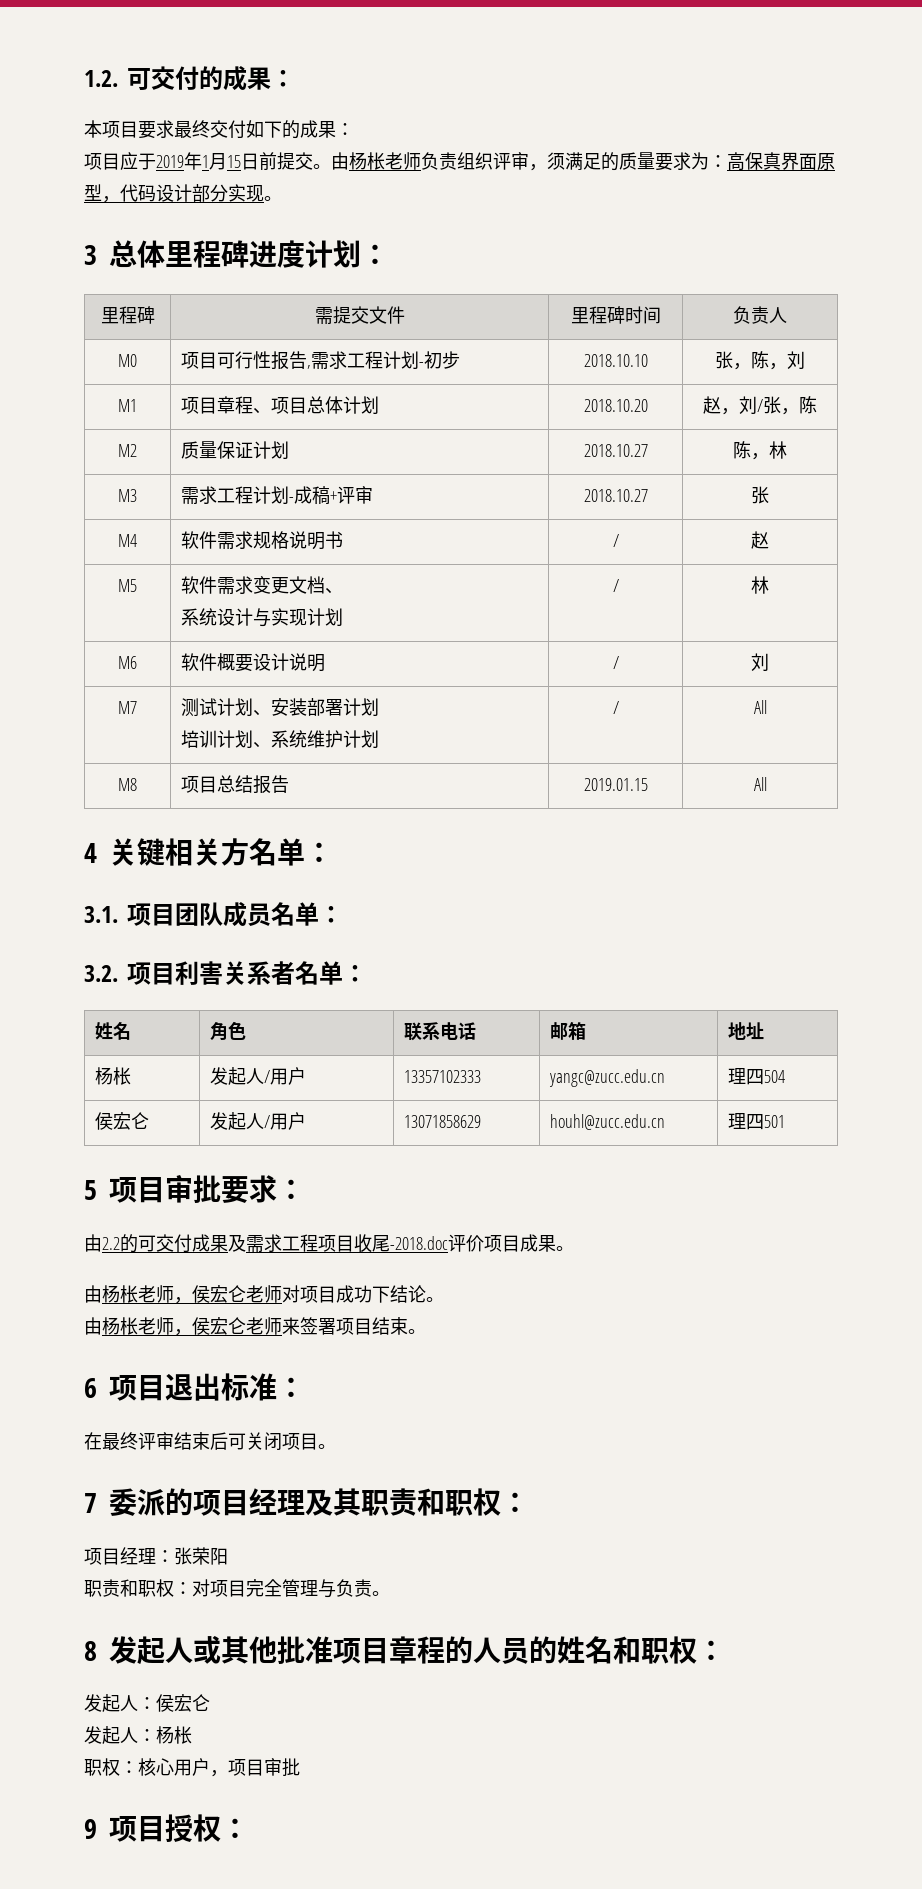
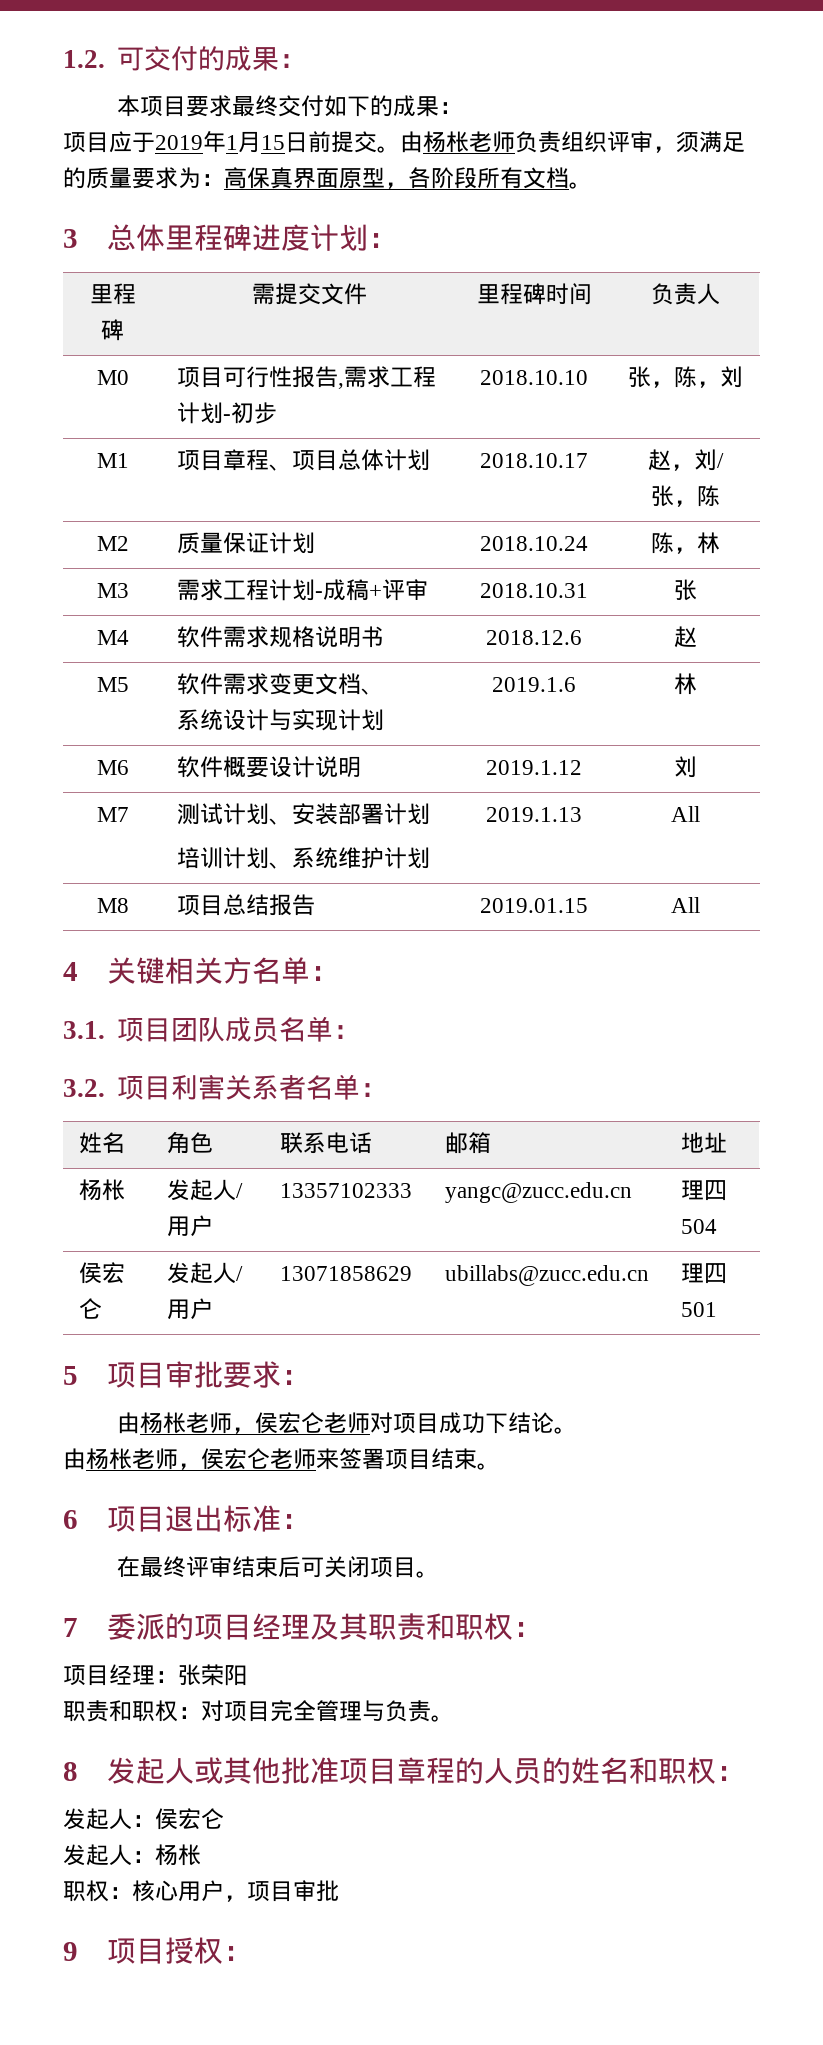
- 由杨枨老师负责组织评审，须满足的质量要求为：高保真界面原型，代码设计部分实现。
+ 由杨枨老师负责组织评审，须满足的质量要求为：高保真界面原型，各阶段所有文档。
- M1 | 项目章程、项目总体计划 | 2018.10.20 | 赵，刘/张，陈
+ M1 | 项目章程、项目总体计划 | 2018.10.17 | 赵，刘/张，陈
- M2 | 质量保证计划 | 2018.10.27 | 陈，林
+ M2 | 质量保证计划 | 2018.10.24 | 陈，林
- M3 | 需求工程计划-成稿+评审 | 2018.10.27 | 张
+ M3 | 需求工程计划-成稿+评审 | 2018.10.31 | 张
- M4 | 软件需求规格说明书 | / | 赵
+ M4 | 软件需求规格说明书 | 2018.12.6 | 赵
  M5 | 软件需求变更文档、
- 系统设计与实现计划 | / | 林
+ 系统设计与实现计划 | 2019.1.6 | 林
- M6 | 软件概要设计说明 | / | 刘
+ M6 | 软件概要设计说明 | 2019.1.12 | 刘
  M7 | 测试计划、安装部署计划
- 培训计划、系统维护计划 | / | All
+ 培训计划、系统维护计划 | 2019.1.13 | All
- 侯宏仑 | 发起人/用户 | 13071858629 | houhl@zucc.edu.cn | 理四501
+ 侯宏仑 | 发起人/用户 | 13071858629 | ubillabs@zucc.edu.cn | 理四501
- 由2.2的可交付成果及需求工程项目收尾-2018.doc评价项目成果。

